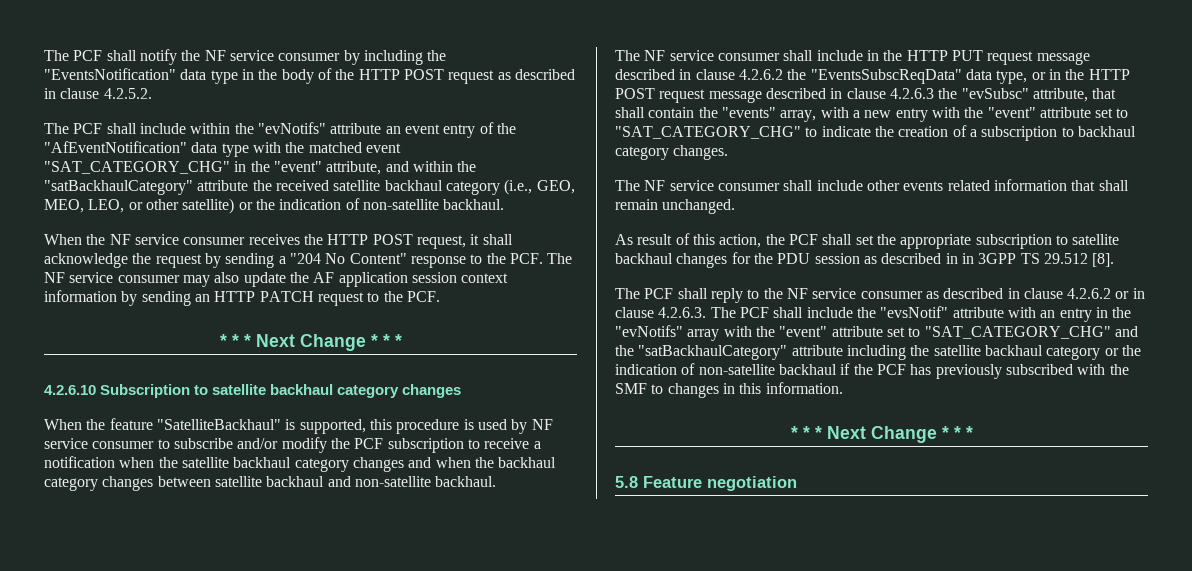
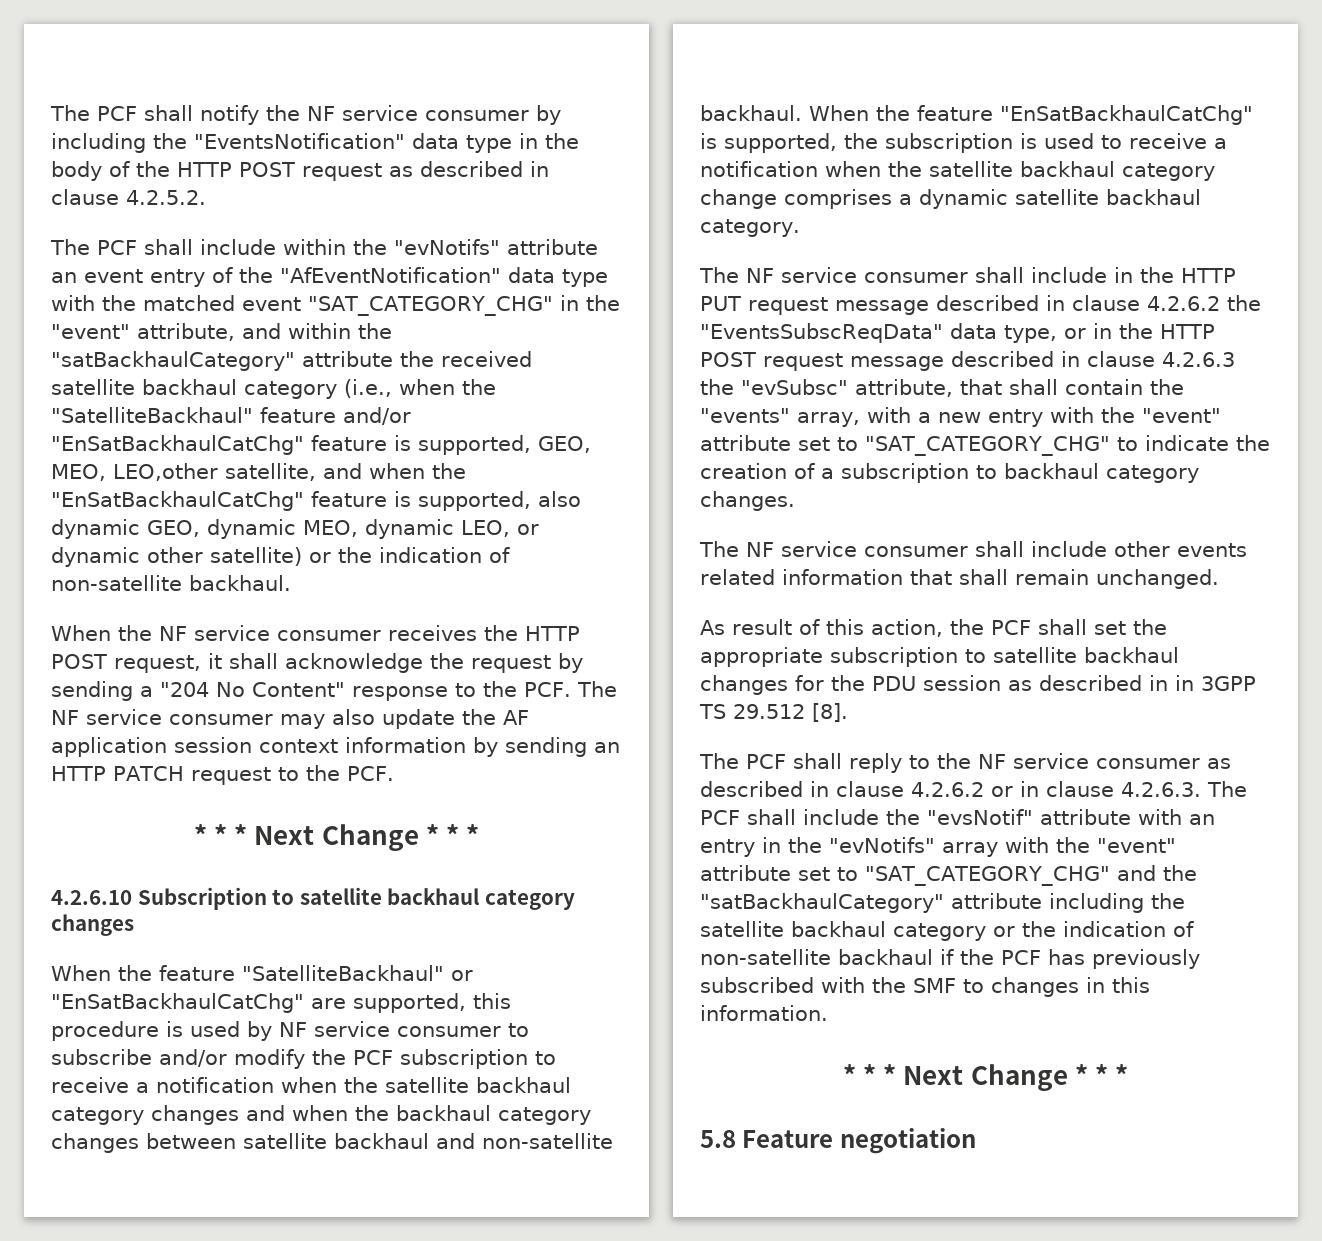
- The PCF shall include within the "evNotifs" attribute an event entry of the "AfEventNotification" data type with the matched event "SAT_CATEGORY_CHG" in the "event" attribute, and within the "satBackhaulCategory" attribute the received satellite backhaul category (i.e., GEO, MEO, LEO, or other satellite) or the indication of non-satellite backhaul.
+ The PCF shall include within the "evNotifs" attribute an event entry of the "AfEventNotification" data type with the matched event "SAT_CATEGORY_CHG" in the "event" attribute, and within the "satBackhaulCategory" attribute the received satellite backhaul category (i.e., when the "SatelliteBackhaul" feature and/or "EnSatBackhaulCatChg" feature is supported, GEO, MEO, LEO,other satellite, and when the "EnSatBackhaulCatChg" feature is supported, also dynamic GEO, dynamic MEO, dynamic LEO, or dynamic other satellite) or the indication of non-satellite backhaul.
- When the feature "SatelliteBackhaul" is supported, this procedure is used by NF service consumer to subscribe and/or modify the PCF subscription to receive a notification when the satellite backhaul category changes and when the backhaul category changes between satellite backhaul and non-satellite backhaul.
+ When the feature "SatelliteBackhaul" or "EnSatBackhaulCatChg" are supported, this procedure is used by NF service consumer to subscribe and/or modify the PCF subscription to receive a notification when the satellite backhaul category changes and when the backhaul category changes between satellite backhaul and non-satellite backhaul. When the feature "EnSatBackhaulCatChg" is supported, the subscription is used to receive a notification when the satellite backhaul category change comprises a dynamic satellite backhaul category.

